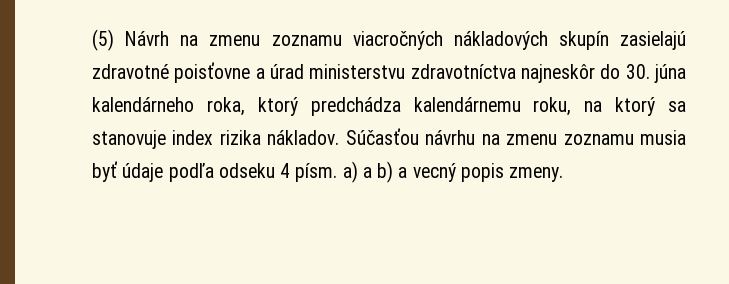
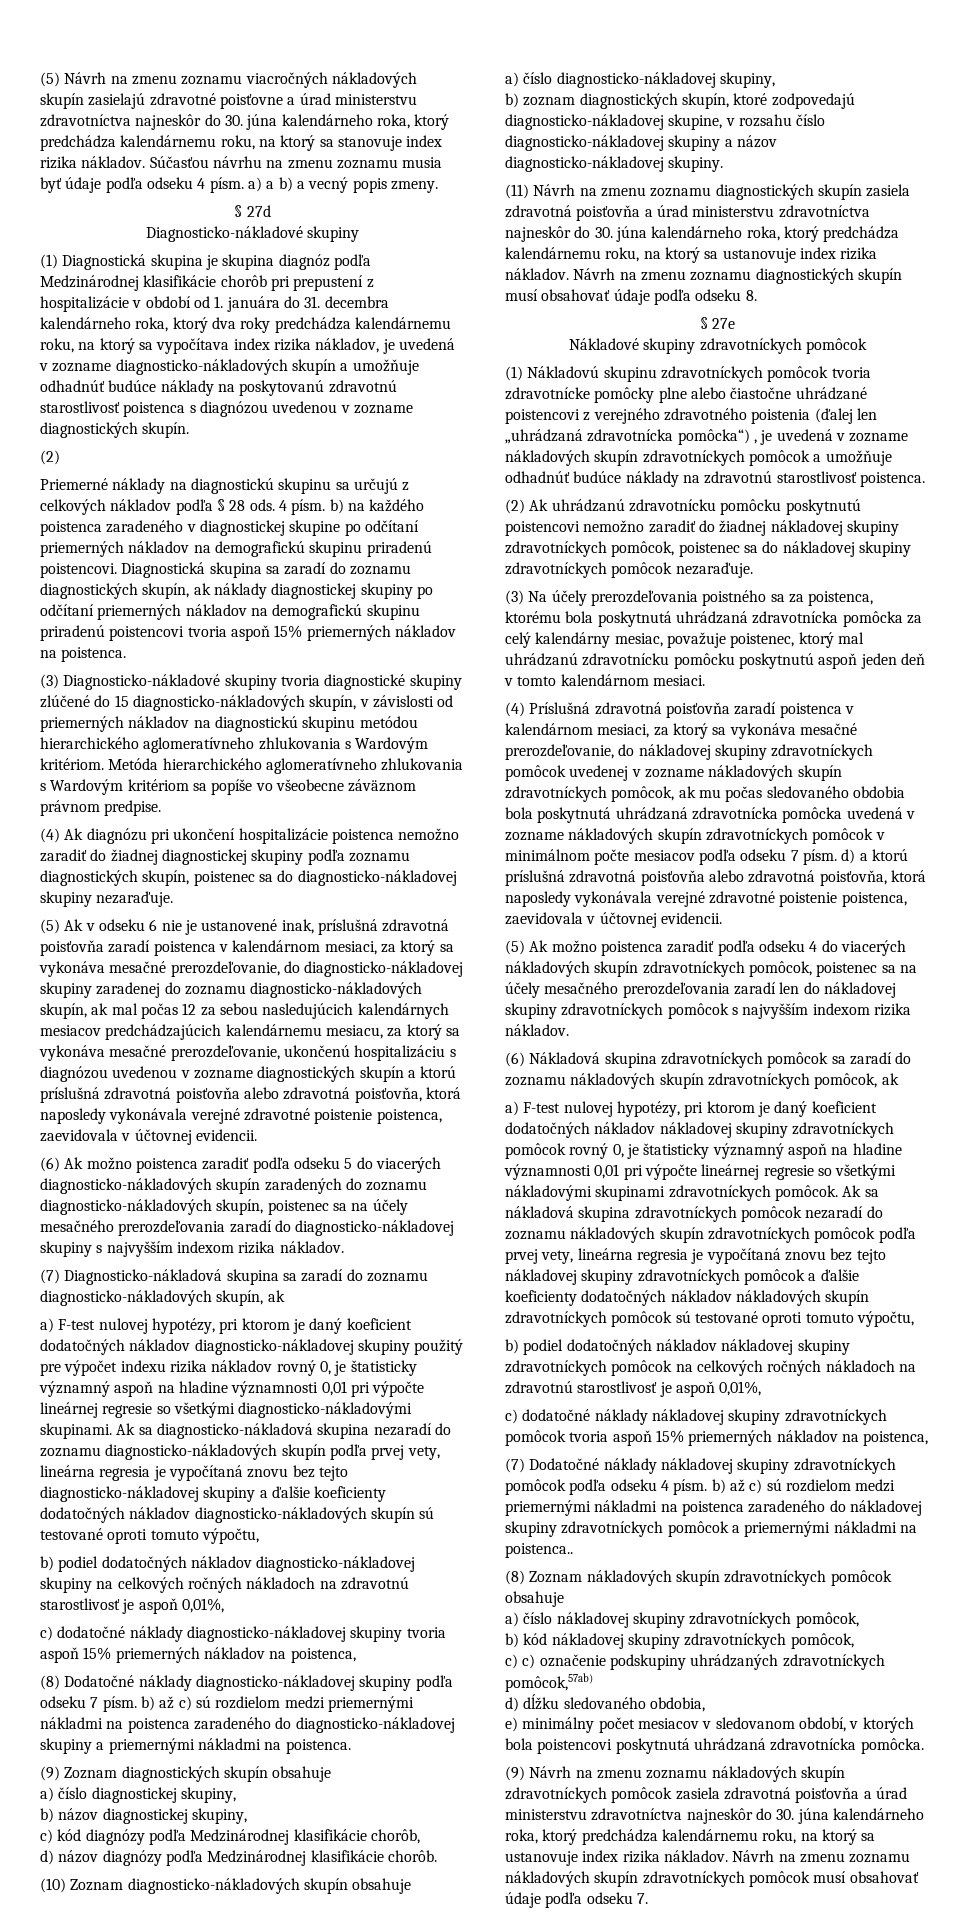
+ § 27d
+ Diagnosticko-nákladové skupiny
+ (1) Diagnostická skupina je skupina diagnóz podľa Medzinárodnej klasifikácie chorôb pri prepustení z hospitalizácie v období od 1. januára do 31. decembra kalendárneho roka, ktorý dva roky predchádza kalendárnemu roku, na ktorý sa vypočítava index rizika nákladov, je uvedená v zozname diagnosticko-nákladových skupín a umožňuje odhadnúť budúce náklady na poskytovanú zdravotnú starostlivosť poistenca s diagnózou uvedenou v zozname diagnostických skupín.
+ (2)
+ Priemerné náklady na diagnostickú skupinu sa určujú z celkových nákladov podľa § 28 ods. 4 písm. b) na každého poistenca zaradeného v diagnostickej skupine po odčítaní priemerných nákladov na demografickú skupinu priradenú poistencovi. Diagnostická skupina sa zaradí do zoznamu diagnostických skupín, ak náklady diagnostickej skupiny po odčítaní priemerných nákladov na demografickú skupinu priradenú poistencovi tvoria aspoň 15% priemerných nákladov na poistenca.
+ (3) Diagnosticko-nákladové skupiny tvoria diagnostické skupiny zlúčené do 15 diagnosticko-nákladových skupín, v závislosti od priemerných nákladov na diagnostickú skupinu metódou hierarchického aglomeratívneho zhlukovania s Wardovým kritériom. Metóda hierarchického aglomeratívneho zhlukovania s Wardovým kritériom sa popíše vo všeobecne záväznom právnom predpise.
+ (4) Ak diagnózu pri ukončení hospitalizácie poistenca nemožno zaradiť do žiadnej diagnostickej skupiny podľa zoznamu diagnostických skupín, poistenec sa do diagnosticko-nákladovej skupiny nezaraďuje.
+ (5) Ak v odseku 6 nie je ustanovené inak, príslušná zdravotná poisťovňa zaradí poistenca v kalendárnom mesiaci, za ktorý sa vykonáva mesačné prerozdeľovanie, do diagnosticko-nákladovej skupiny zaradenej do zoznamu diagnosticko-nákladových skupín, ak mal počas 12 za sebou nasledujúcich kalendárnych mesiacov predchádzajúcich kalendárnemu mesiacu, za ktorý sa vykonáva mesačné prerozdeľovanie, ukončenú hospitalizáciu s diagnózou uvedenou v zozname diagnostických skupín a ktorú príslušná zdravotná poisťovňa alebo zdravotná poisťovňa, ktorá naposledy vykonávala verejné zdravotné poistenie poistenca, zaevidovala v účtovnej evidencii.
+ (6) Ak možno poistenca zaradiť podľa odseku 5 do viacerých diagnosticko-nákladových skupín zaradených do zoznamu diagnosticko-nákladových skupín, poistenec sa na účely mesačného prerozdeľovania zaradí do diagnosticko-nákladovej skupiny s najvyšším indexom rizika nákladov.
+ (7) Diagnosticko-nákladová skupina sa zaradí do zoznamu diagnosticko-nákladových skupín, ak
+ a) F-test nulovej hypotézy, pri ktorom je daný koeficient dodatočných nákladov diagnosticko-nákladovej skupiny použitý pre výpočet indexu rizika nákladov rovný 0, je štatisticky významný aspoň na hladine významnosti 0,01 pri výpočte lineárnej regresie so všetkými diagnosticko-nákladovými skupinami. Ak sa diagnosticko-nákladová skupina nezaradí do zoznamu diagnosticko-nákladových skupín podľa prvej vety, lineárna regresia je vypočítaná znovu bez tejto diagnosticko-nákladovej skupiny a ďalšie koeficienty dodatočných nákladov diagnosticko-nákladových skupín sú testované oproti tomuto výpočtu,
+ b) podiel dodatočných nákladov diagnosticko-nákladovej skupiny na celkových ročných nákladoch na zdravotnú starostlivosť je aspoň 0,01%,
+ c) dodatočné náklady diagnosticko-nákladovej skupiny tvoria aspoň 15% priemerných nákladov na poistenca,
+ (8) Dodatočné náklady diagnosticko-nákladovej skupiny podľa odseku 7 písm. b) až c) sú rozdielom medzi priemernými nákladmi na poistenca zaradeného do diagnosticko-nákladovej skupiny a priemernými nákladmi na poistenca.
+ (9) Zoznam diagnostických skupín obsahuje
+ a) číslo diagnostickej skupiny,
+ b) názov diagnostickej skupiny,
+ c) kód diagnózy podľa Medzinárodnej klasifikácie chorôb,
+ d) názov diagnózy podľa Medzinárodnej klasifikácie chorôb.
+ (10) Zoznam diagnosticko-nákladových skupín obsahuje
+ a) číslo diagnosticko-nákladovej skupiny,
+ b) zoznam diagnostických skupín, ktoré zodpovedajú diagnosticko-nákladovej skupine, v rozsahu číslo diagnosticko-nákladovej skupiny a názov diagnosticko-nákladovej skupiny.
+ (11) Návrh na zmenu zoznamu diagnostických skupín zasiela zdravotná poisťovňa a úrad ministerstvu zdravotníctva najneskôr do 30. júna kalendárneho roka, ktorý predchádza kalendárnemu roku, na ktorý sa ustanovuje index rizika nákladov. Návrh na zmenu zoznamu diagnostických skupín musí obsahovať údaje podľa odseku 8.
+ § 27e
+ Nákladové skupiny zdravotníckych pomôcok
+ (1) Nákladovú skupinu zdravotníckych pomôcok tvoria zdravotnícke pomôcky plne alebo čiastočne uhrádzané poistencovi z verejného zdravotného poistenia (ďalej len „uhrádzaná zdravotnícka pomôcka“) , je uvedená v zozname nákladových skupín zdravotníckych pomôcok a umožňuje odhadnúť budúce náklady na zdravotnú starostlivosť poistenca.
+ (2) Ak uhrádzanú zdravotnícku pomôcku poskytnutú poistencovi nemožno zaradiť do žiadnej nákladovej skupiny zdravotníckych pomôcok, poistenec sa do nákladovej skupiny zdravotníckych pomôcok nezaraďuje.
+ (3) Na účely prerozdeľovania poistného sa za poistenca, ktorému bola poskytnutá uhrádzaná zdravotnícka pomôcka za celý kalendárny mesiac, považuje poistenec, ktorý mal uhrádzanú zdravotnícku pomôcku poskytnutú aspoň jeden deň v tomto kalendárnom mesiaci.
+ (4) Príslušná zdravotná poisťovňa zaradí poistenca v kalendárnom mesiaci, za ktorý sa vykonáva mesačné prerozdeľovanie, do nákladovej skupiny zdravotníckych pomôcok uvedenej v zozname nákladových skupín zdravotníckych pomôcok, ak mu počas sledovaného obdobia bola poskytnutá uhrádzaná zdravotnícka pomôcka uvedená v zozname nákladových skupín zdravotníckych pomôcok v minimálnom počte mesiacov podľa odseku 7 písm. d) a ktorú príslušná zdravotná poisťovňa alebo zdravotná poisťovňa, ktorá naposledy vykonávala verejné zdravotné poistenie poistenca, zaevidovala v účtovnej evidencii.
+ (5) Ak možno poistenca zaradiť podľa odseku 4 do viacerých nákladových skupín zdravotníckych pomôcok, poistenec sa na účely mesačného prerozdeľovania zaradí len do nákladovej skupiny zdravotníckych pomôcok s najvyšším indexom rizika nákladov.
+ (6) Nákladová skupina zdravotníckych pomôcok sa zaradí do zoznamu nákladových skupín zdravotníckych pomôcok, ak
+ a) F-test nulovej hypotézy, pri ktorom je daný koeficient dodatočných nákladov nákladovej skupiny zdravotníckych pomôcok rovný 0, je štatisticky významný aspoň na hladine významnosti 0,01 pri výpočte lineárnej regresie so všetkými nákladovými skupinami zdravotníckych pomôcok. Ak sa nákladová skupina zdravotníckych pomôcok nezaradí do zoznamu nákladových skupín zdravotníckych pomôcok podľa prvej vety, lineárna regresia je vypočítaná znovu bez tejto nákladovej skupiny zdravotníckych pomôcok a ďalšie koeficienty dodatočných nákladov nákladových skupín zdravotníckych pomôcok sú testované oproti tomuto výpočtu,
+ b) podiel dodatočných nákladov nákladovej skupiny zdravotníckych pomôcok na celkových ročných nákladoch na zdravotnú starostlivosť je aspoň 0,01%,
+ c) dodatočné náklady nákladovej skupiny zdravotníckych pomôcok tvoria aspoň 15% priemerných nákladov na poistenca,
+ (7) Dodatočné náklady nákladovej skupiny zdravotníckych pomôcok podľa odseku 4 písm. b) až c) sú rozdielom medzi priemernými nákladmi na poistenca zaradeného do nákladovej skupiny zdravotníckych pomôcok a priemernými nákladmi na poistenca..
+ (8) Zoznam nákladových skupín zdravotníckych pomôcok obsahuje
+ a) číslo nákladovej skupiny zdravotníckych pomôcok,
+ b) kód nákladovej skupiny zdravotníckych pomôcok,
+ c) c) označenie podskupiny uhrádzaných zdravotníckych pomôcok,57ab)
+ d) dĺžku sledovaného obdobia,
+ e) minimálny počet mesiacov v sledovanom období, v ktorých bola poistencovi poskytnutá uhrádzaná zdravotnícka pomôcka.
+ (9) Návrh na zmenu zoznamu nákladových skupín zdravotníckych pomôcok zasiela zdravotná poisťovňa a úrad ministerstvu zdravotníctva najneskôr do 30. júna kalendárneho roka, ktorý predchádza kalendárnemu roku, na ktorý sa ustanovuje index rizika nákladov. Návrh na zmenu zoznamu nákladových skupín zdravotníckych pomôcok musí obsahovať údaje podľa odseku 7.

